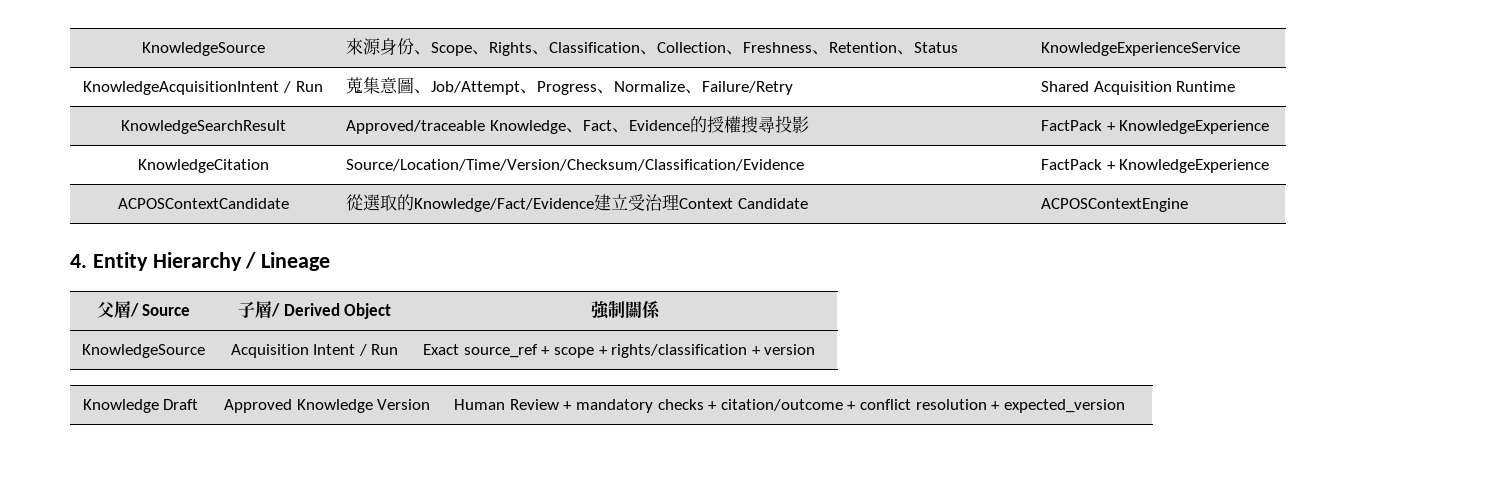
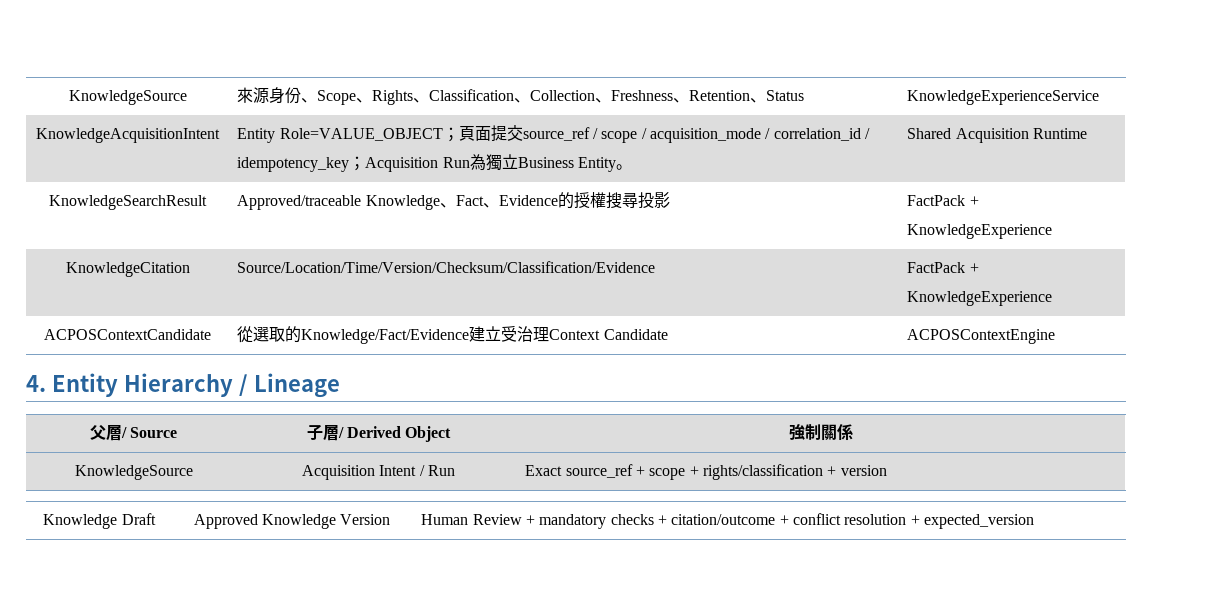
- KnowledgeAcquisitionIntent / Run | 蒐集意圖、Job/Attempt、Progress、Normalize、Failure/Retry | Shared Acquisition Runtime
+ KnowledgeAcquisitionIntent | Entity Role=VALUE_OBJECT；頁面提交source_ref / scope / acquisition_mode / correlation_id / idempotency_key；Acquisition Run為獨立Business Entity。 | Shared Acquisition Runtime

